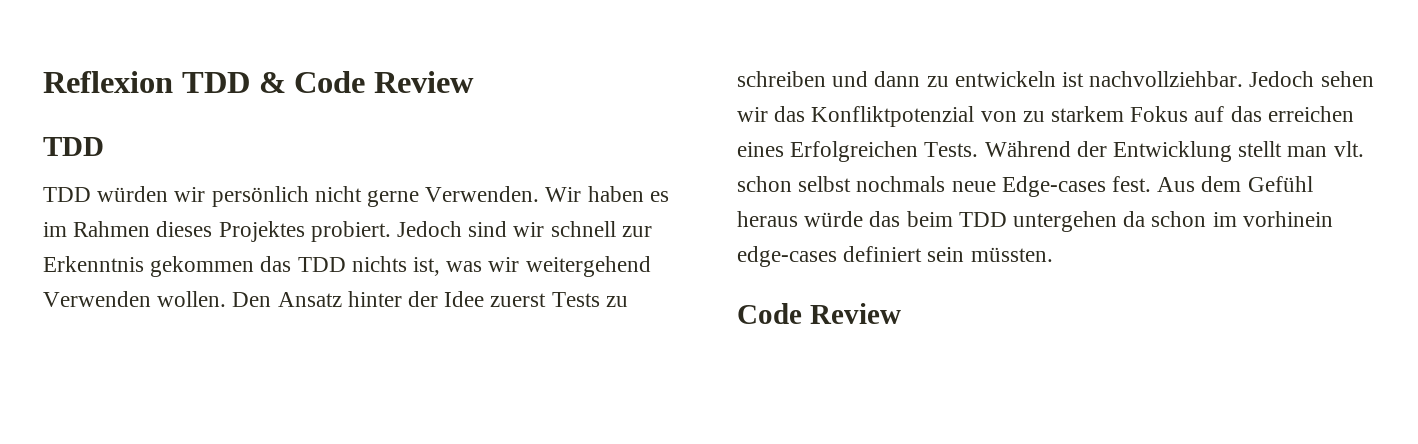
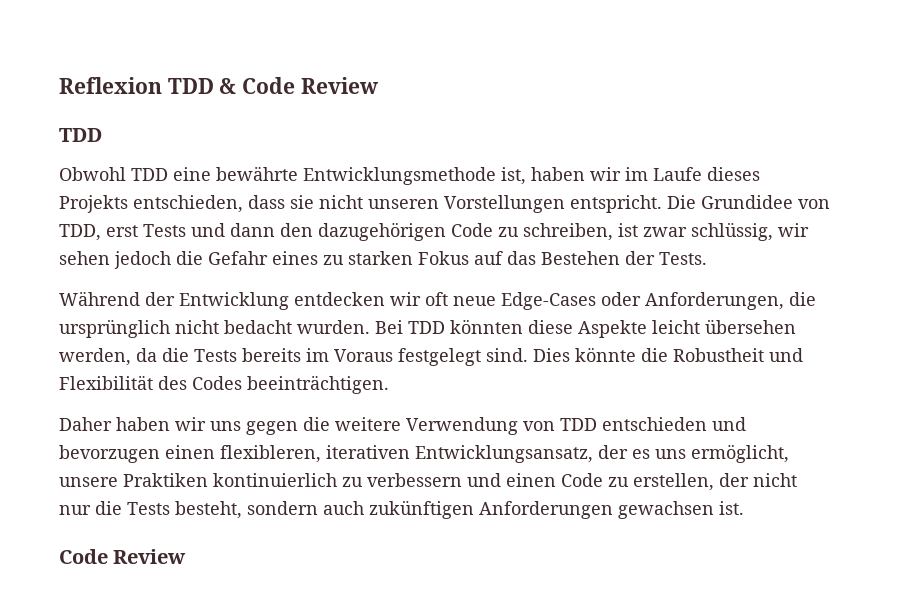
- TDD würden wir persönlich nicht gerne Verwenden. Wir haben es im Rahmen dieses Projektes probiert. Jedoch sind wir schnell zur Erkenntnis gekommen das TDD nichts ist, was wir weitergehend Verwenden wollen. Den Ansatz hinter der Idee zuerst Tests zu schreiben und dann zu entwickeln ist nachvollziehbar. Jedoch sehen wir das Konfliktpotenzial von zu starkem Fokus auf das erreichen eines Erfolgreichen Tests. Während der Entwicklung stellt man vlt. schon selbst nochmals neue Edge-cases fest. Aus dem Gefühl heraus würde das beim TDD untergehen da schon im vorhinein edge-cases definiert sein müssten.
+ Obwohl TDD eine bewährte Entwicklungsmethode ist, haben wir im Laufe dieses Projekts entschieden, dass sie nicht unseren Vorstellungen entspricht. Die Grundidee von TDD, erst Tests und dann den dazugehörigen Code zu schreiben, ist zwar schlüssig, wir sehen jedoch die Gefahr eines zu starken Fokus auf das Bestehen der Tests.
+ Während der Entwicklung entdecken wir oft neue Edge-Cases oder Anforderungen, die ursprünglich nicht bedacht wurden. Bei TDD könnten diese Aspekte leicht übersehen werden, da die Tests bereits im Voraus festgelegt sind. Dies könnte die Robustheit und Flexibilität des Codes beeinträchtigen.
+ Daher haben wir uns gegen die weitere Verwendung von TDD entschieden und bevorzugen einen flexibleren, iterativen Entwicklungsansatz, der es uns ermöglicht, unsere Praktiken kontinuierlich zu verbessern und einen Code zu erstellen, der nicht nur die Tests besteht, sondern auch zukünftigen Anforderungen gewachsen ist.

